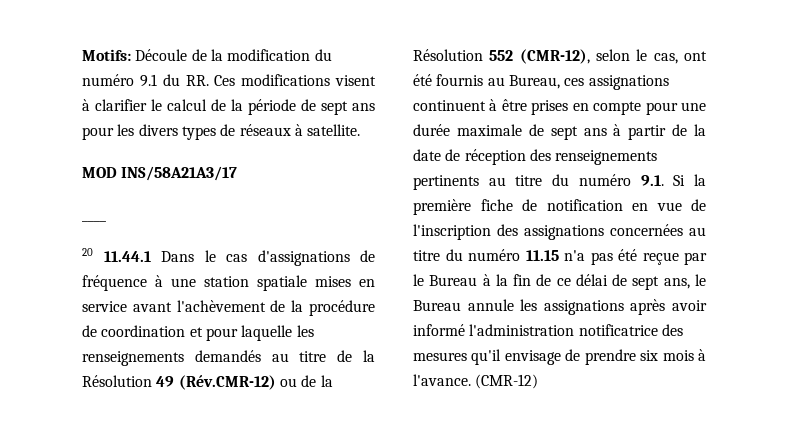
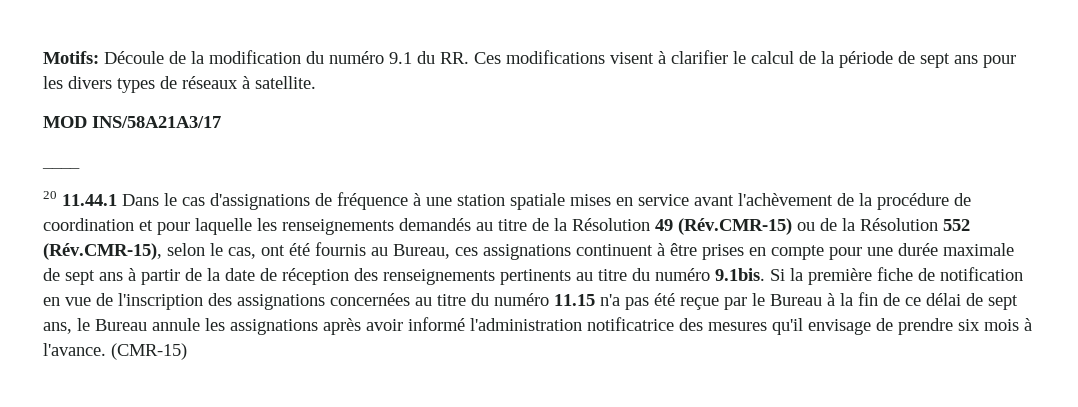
- 20 11.44.1 Dans le cas d'assignations de fréquence à une station spatiale mises en service avant l'achèvement de la procédure de coordination et pour laquelle les renseignements demandés au titre de la Résolution 49 (Rév.CMR-12) ou de la Résolution 552 (CMR-12), selon le cas, ont été fournis au Bureau, ces assignations continuent à être prises en compte pour une durée maximale de sept ans à partir de la date de réception des renseignements pertinents au titre du numéro 9.1. Si la première fiche de notification en vue de l'inscription des assignations concernées au titre du numéro 11.15 n'a pas été reçue par le Bureau à la fin de ce délai de sept ans, le Bureau annule les assignations après avoir informé l'administration notificatrice des mesures qu'il envisage de prendre six mois à l'avance.
+ 20 11.44.1 Dans le cas d'assignations de fréquence à une station spatiale mises en service avant l'achèvement de la procédure de coordination et pour laquelle les renseignements demandés au titre de la Résolution 49 (Rév.CMR-15) ou de la Résolution 552 (Rév.CMR-15), selon le cas, ont été fournis au Bureau, ces assignations continuent à être prises en compte pour une durée maximale de sept ans à partir de la date de réception des renseignements pertinents au titre du numéro 9.1bis. Si la première fiche de notification en vue de l'inscription des assignations concernées au titre du numéro 11.15 n'a pas été reçue par le Bureau à la fin de ce délai de sept ans, le Bureau annule les assignations après avoir informé l'administration notificatrice des mesures qu'il envisage de prendre six mois à l'avance.
- (CMR-12)
+ (CMR-15)

